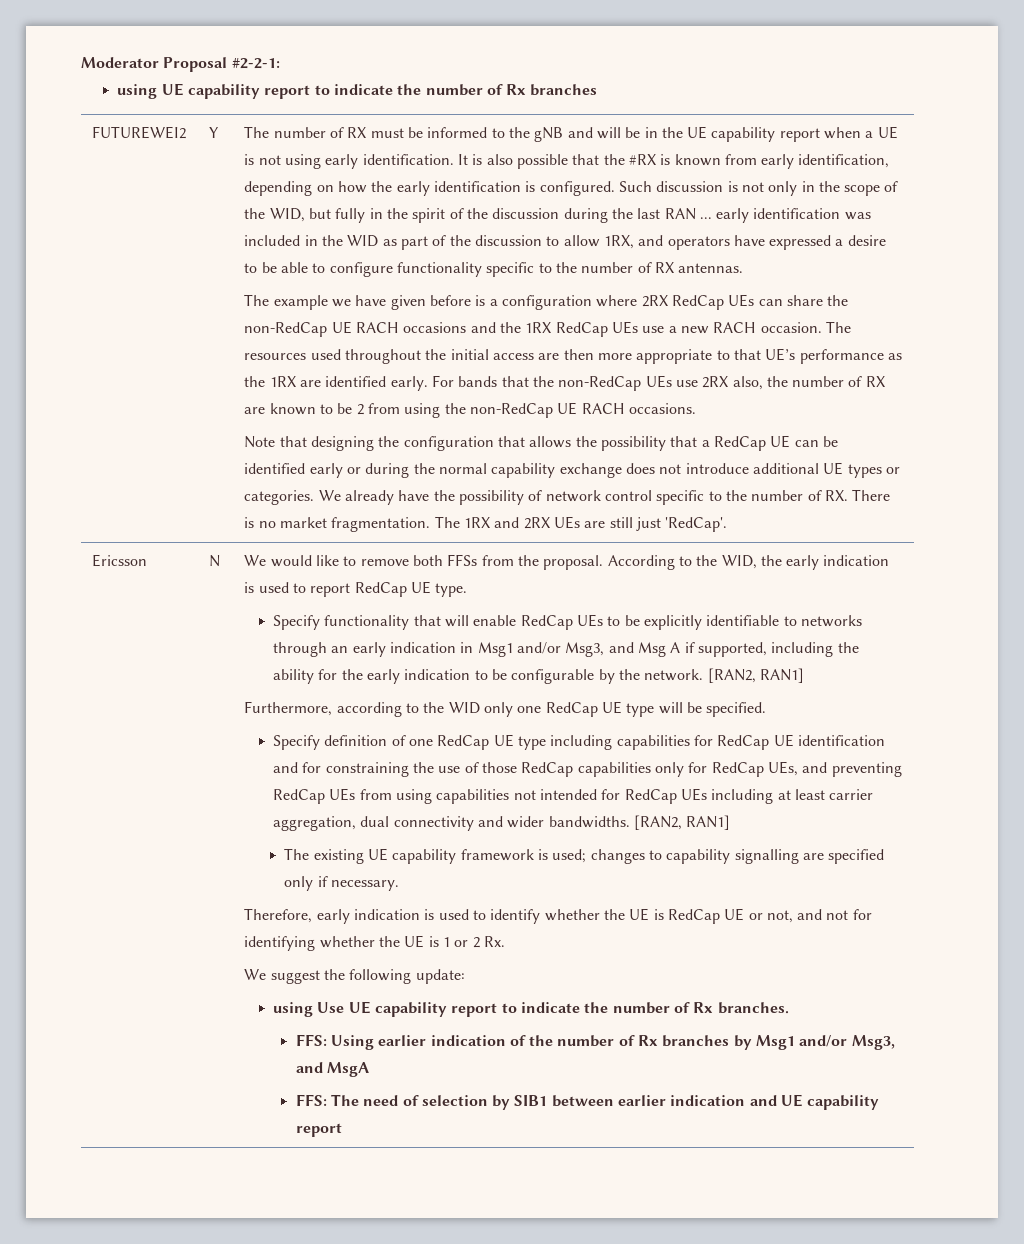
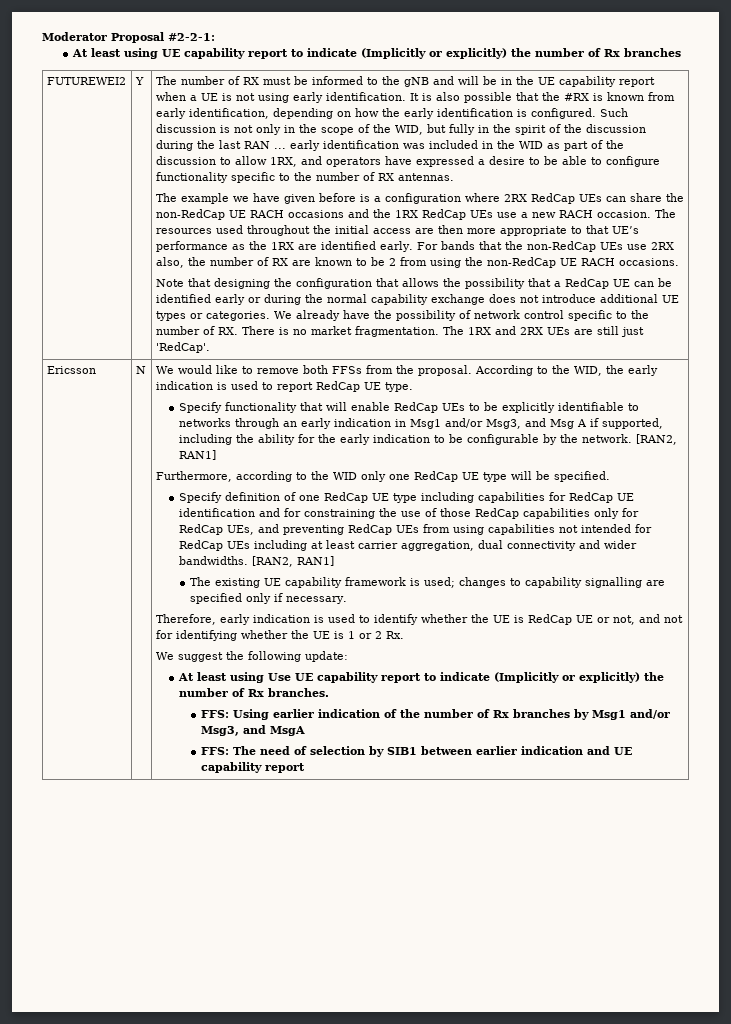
- using UE capability report to indicate the number of Rx branches
+ At least using UE capability report to indicate (Implicitly or explicitly) the number of Rx branches
- using Use UE capability report to indicate the number of Rx branches.
+ At least using Use UE capability report to indicate (Implicitly or explicitly) the number of Rx branches.

